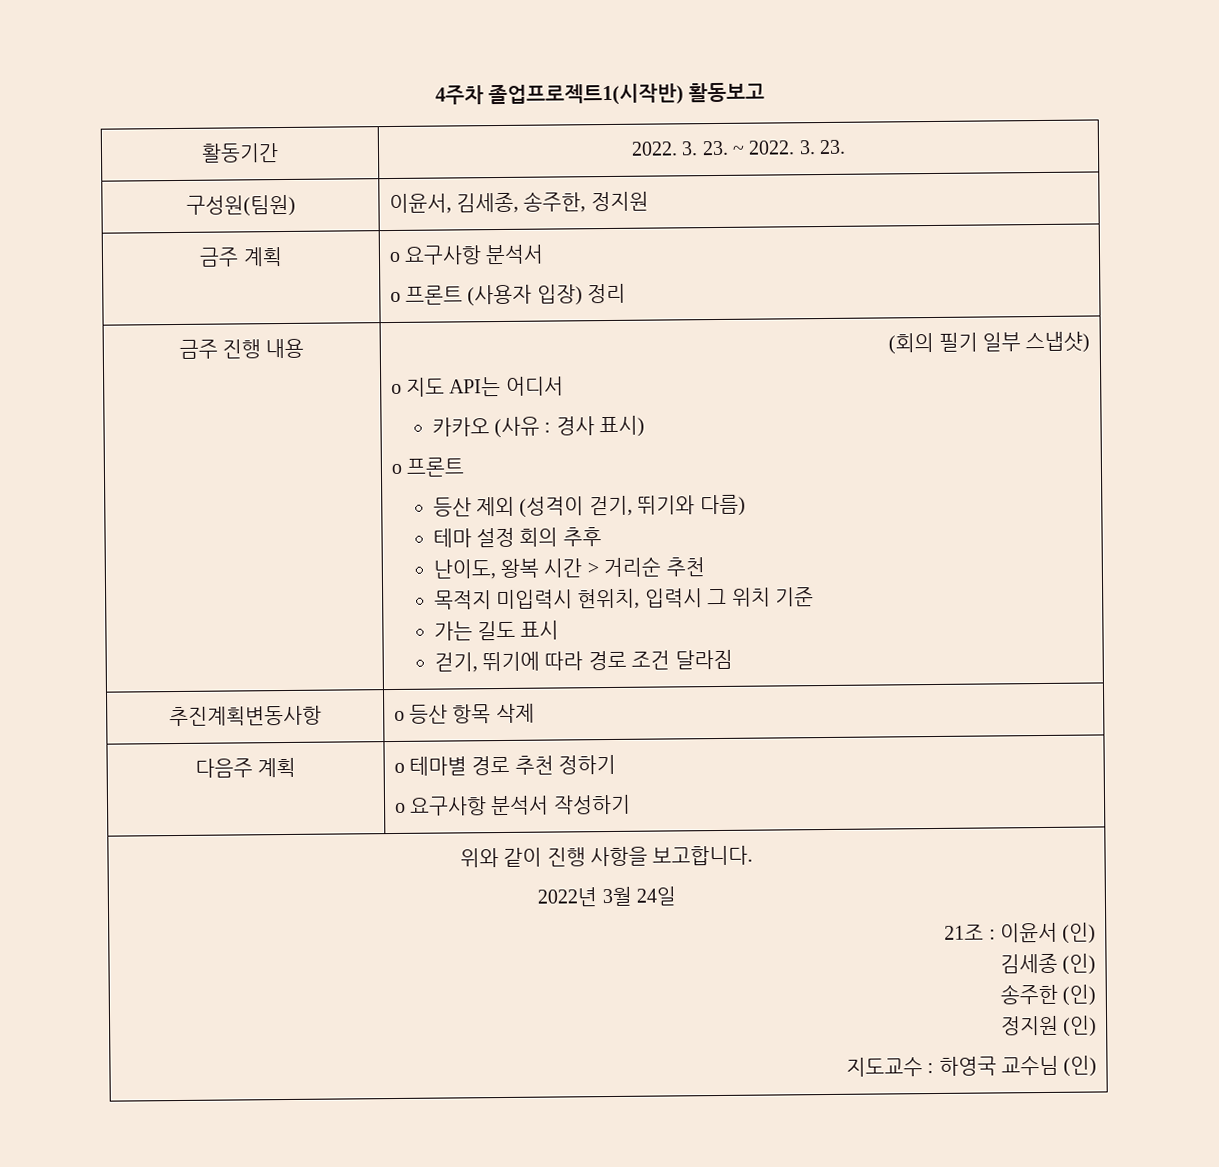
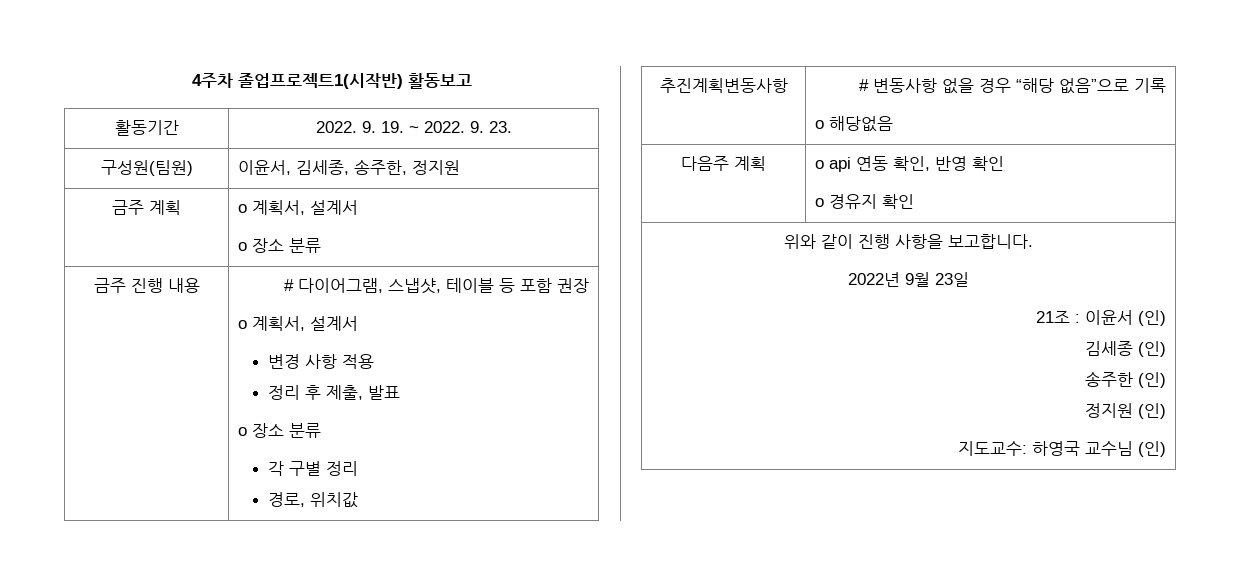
- 활동기간 | 2022. 3. 23. ~ 2022. 3. 23.
+ 활동기간 | 2022. 9. 19. ~ 2022. 9. 23.
- 금주 계획 | o 요구사항 분석서
- o 프론트 (사용자 입장) 정리
+ 금주 계획 | o 계획서, 설계서
+ o 장소 분류
- (회의 필기 일부 스냅샷)
- o 지도 API는 어디서
- 카카오 (사유 : 경사 표시)
- o 프론트
- 등산 제외 (성격이 걷기, 뛰기와 다름)
- 테마 설정 회의 추후
- 난이도, 왕복 시간 > 거리순 추천
- 목적지 미입력시 현위치, 입력시 그 위치 기준
- 가는 길도 표시
- 걷기, 뛰기에 따라 경로 조건 달라짐
- 추진계획변동사항 | o 등산 항목 삭제
- 다음주 계획 | o 테마별 경로 추천 정하기
- o 요구사항 분석서 작성하기
+ # 다이어그램, 스냅샷, 테이블 등 포함 권장
+ o 계획서, 설계서
+ 변경 사항 적용
+ 정리 후 제출, 발표
+ o 장소 분류
+ 각 구별 정리
+ 경로, 위치값
+ 추진계획변동사항 | # 변동사항 없을 경우 “해당 없음”으로 기록
+ o 해당없음
+ 다음주 계획 | o api 연동 확인, 반영 확인
+ o 경유지 확인
  위와 같이 진행 사항을 보고합니다.
- 2022년 3월 24일
+ 2022년 9월 23일
  21조 : 이윤서 (인)
  김세종 (인)
  송주한 (인)
  정지원 (인)
- 지도교수 : 하영국 교수님 (인)
+ 지도교수: 하영국 교수님 (인)

